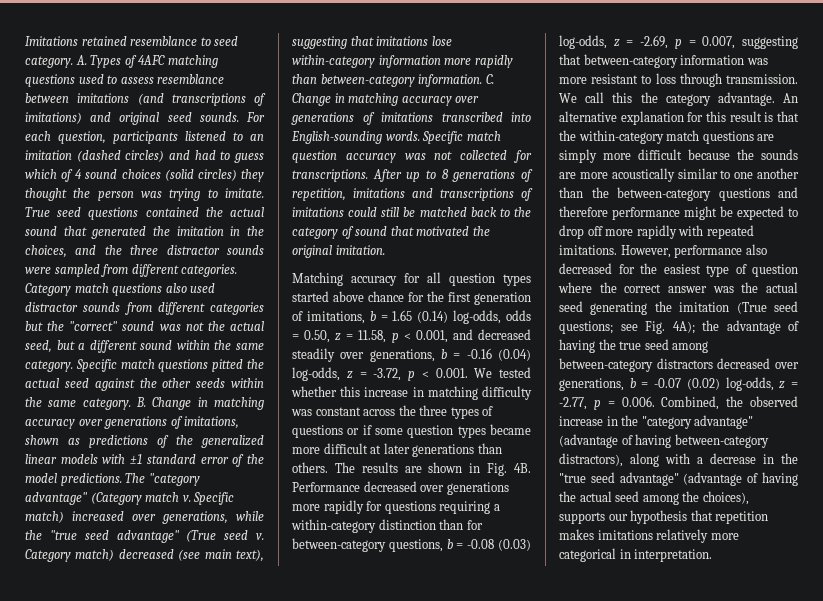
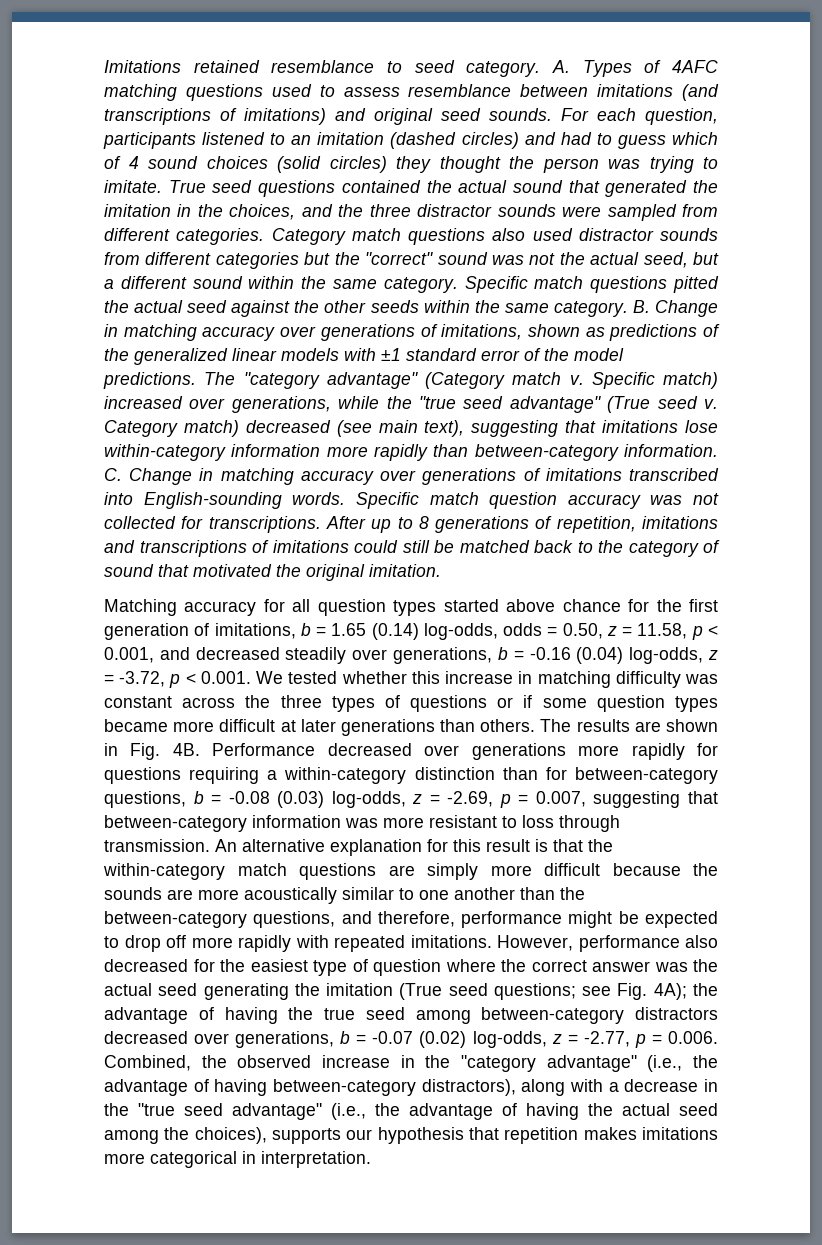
- We call this the category advantage.
- An alternative explanation for this result is that the within-category match questions are simply more difficult because the sounds are more acoustically similar to one another than the between-category questions and therefore performance might be expected to drop off more rapidly with repeated imitations.
+ An alternative explanation for this result is that the within-category match questions are simply more difficult because the sounds are more acoustically similar to one another than the between-category questions, and therefore, performance might be expected to drop off more rapidly with repeated imitations.
- the advantage of having the true seed among between-category distractors decreased over generations, b = -0.07 (0.02) log-odds, z = -2.77, p = 0.006. Combined, the observed increase in the "category advantage" (advantage of having between-category distractors), along with a decrease in the "true seed advantage" (advantage of having the actual seed among the choices), supports our hypothesis that repetition makes imitations relatively more categorical in interpretation.
+ the advantage of having the true seed among between-category distractors decreased over generations, b = -0.07 (0.02) log-odds, z = -2.77, p = 0.006. Combined, the observed increase in the "category advantage" (i.e., the advantage of having between-category distractors), along with a decrease in the "true seed advantage" (i.e., the advantage of having the actual seed among the choices), supports our hypothesis that repetition makes imitations more categorical in interpretation.

